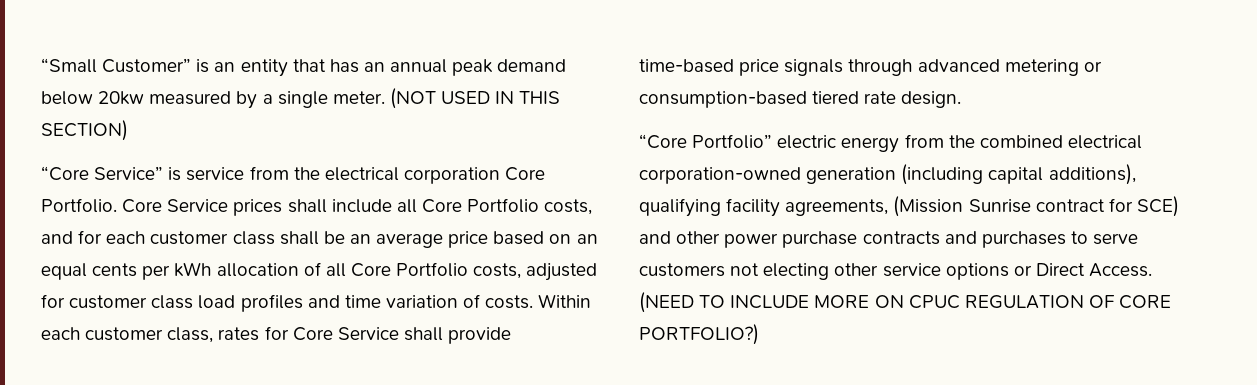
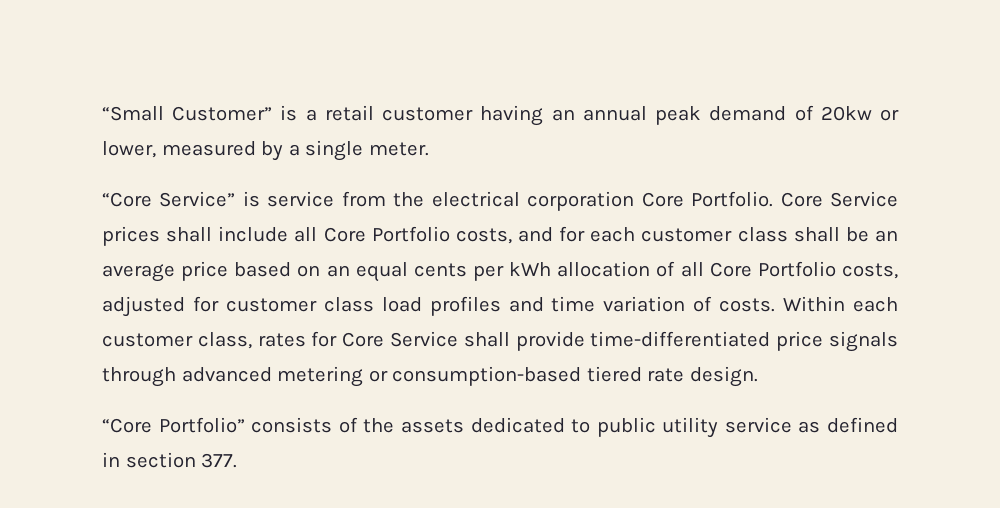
- “Small Customer” is an entity that has an annual peak demand below 20kw measured by a single meter. (NOT USED IN THIS SECTION)
+ “Small Customer” is a retail customer having an annual peak demand of 20kw or lower, measured by a single meter.
- Within each customer class, rates for Core Service shall provide time-based price signals through advanced metering or consumption-based tiered rate design.
+ Within each customer class, rates for Core Service shall provide time-differentiated price signals through advanced metering or consumption-based tiered rate design.
- “Core Portfolio” electric energy from the combined electrical corporation-owned generation (including capital additions), qualifying facility agreements, (Mission Sunrise contract for SCE) and other power purchase contracts and purchases to serve customers not electing other service options or Direct Access. (NEED TO INCLUDE MORE ON CPUC REGULATION OF CORE PORTFOLIO?)
+ “Core Portfolio” consists of the assets dedicated to public utility service as defined in section 377.

